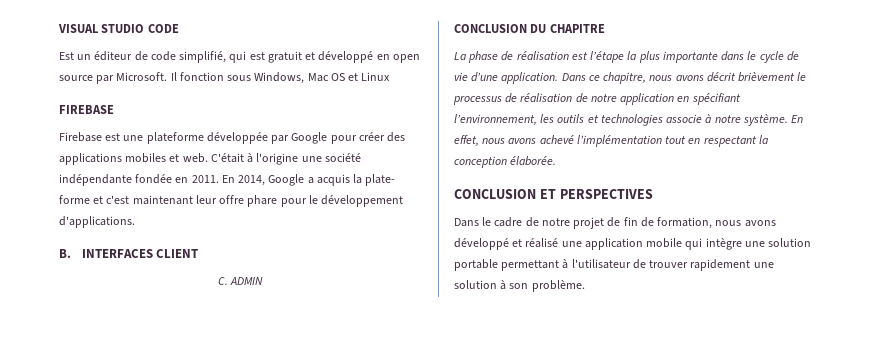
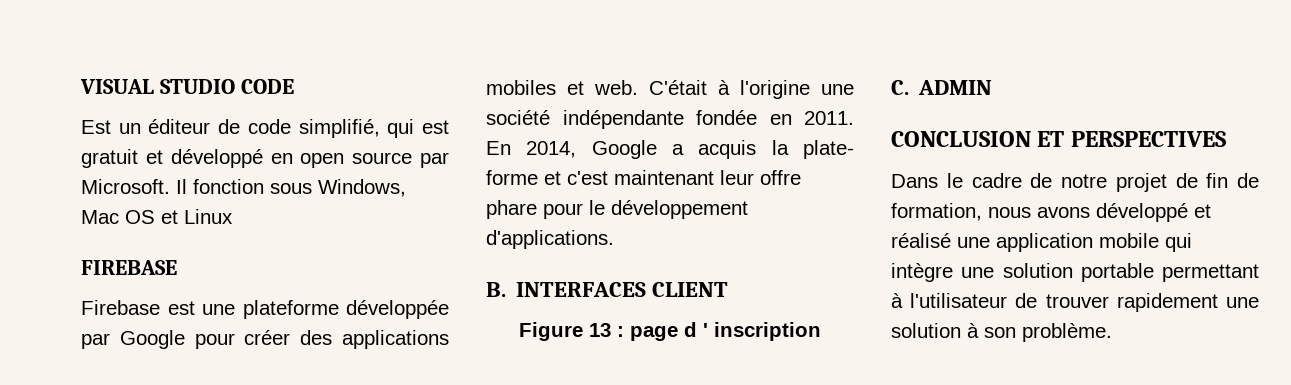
+ Figure 13 : page d ' inscription
  C. ADMIN
- CONCLUSION DU CHAPITRE
- La phase de réalisation est l’étape la plus importante dans le cycle de vie d’une application. Dans ce chapitre, nous avons décrit brièvement le processus de réalisation de notre application en spécifiant l’environnement, les outils et technologies associe à notre système. En effet, nous avons achevé l’implémentation tout en respectant la conception élaborée.

